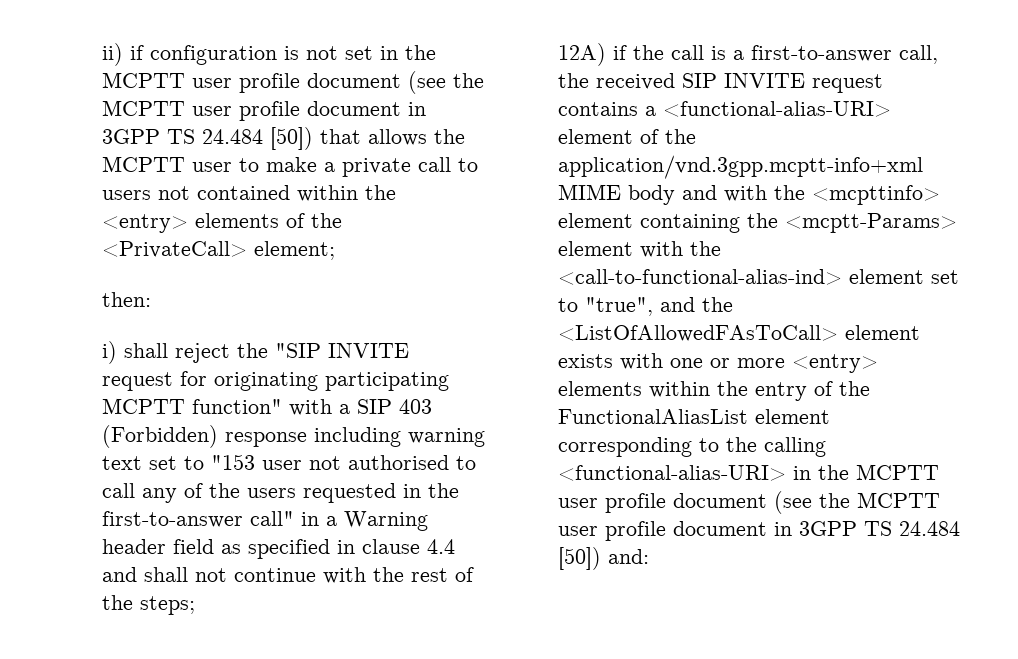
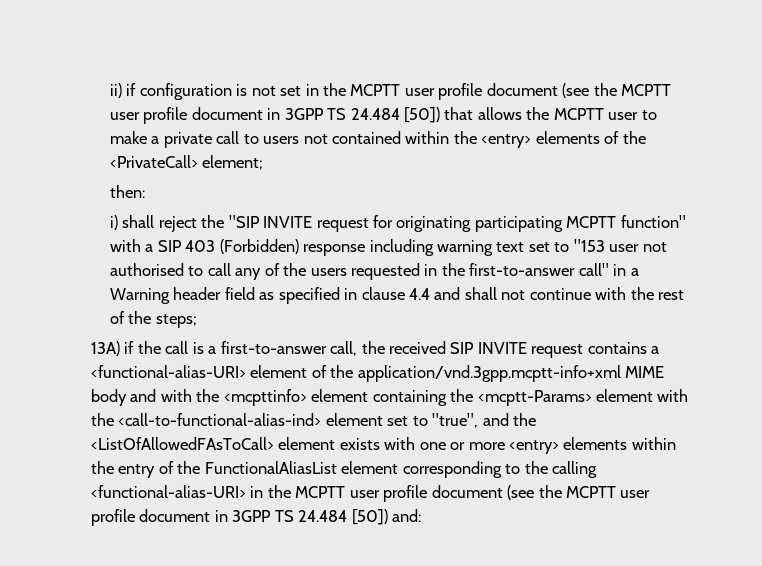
- 12A) if the call is a first-to-answer call, the received SIP INVITE request contains a <functional-alias-URI> element of the application/vnd.3gpp.mcptt-info+xml MIME body and with the <mcpttinfo> element containing the <mcptt-Params> element with the <call-to-functional-alias-ind> element set to "true", and the <ListOfAllowedFAsToCall> element exists with one or more <entry> elements within the entry of the FunctionalAliasList element corresponding to the calling <functional-alias-URI> in the MCPTT user profile document (see the MCPTT user profile document in 3GPP TS 24.484 [50]) and:
+ 13A) if the call is a first-to-answer call, the received SIP INVITE request contains a <functional-alias-URI> element of the application/vnd.3gpp.mcptt-info+xml MIME body and with the <mcpttinfo> element containing the <mcptt-Params> element with the <call-to-functional-alias-ind> element set to "true", and the <ListOfAllowedFAsToCall> element exists with one or more <entry> elements within the entry of the FunctionalAliasList element corresponding to the calling <functional-alias-URI> in the MCPTT user profile document (see the MCPTT user profile document in 3GPP TS 24.484 [50]) and:

